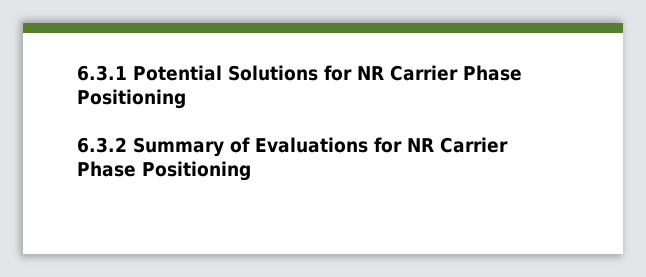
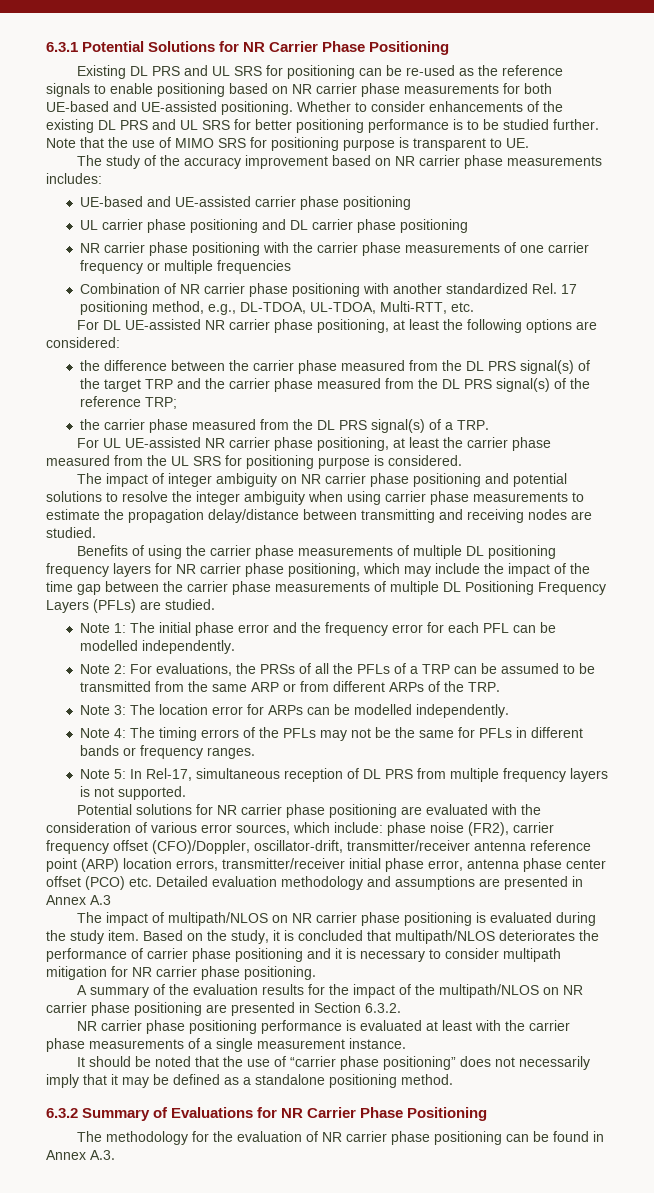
+ Existing DL PRS and UL SRS for positioning can be re-used as the reference signals to enable positioning based on NR carrier phase measurements for both UE-based and UE-assisted positioning. Whether to consider enhancements of the existing DL PRS and UL SRS for better positioning performance is to be studied further. Note that the use of MIMO SRS for positioning purpose is transparent to UE.
+ The study of the accuracy improvement based on NR carrier phase measurements includes:
+ UE-based and UE-assisted carrier phase positioning
+ UL carrier phase positioning and DL carrier phase positioning
+ NR carrier phase positioning with the carrier phase measurements of one carrier frequency or multiple frequencies
+ Combination of NR carrier phase positioning with another standardized Rel. 17 positioning method, e.g., DL-TDOA, UL-TDOA, Multi-RTT, etc.
+ For DL UE-assisted NR carrier phase positioning, at least the following options are considered:
+ the difference between the carrier phase measured from the DL PRS signal(s) of the target TRP and the carrier phase measured from the DL PRS signal(s) of the reference TRP;
+ the carrier phase measured from the DL PRS signal(s) of a TRP.
+ For UL UE-assisted NR carrier phase positioning, at least the carrier phase measured from the UL SRS for positioning purpose is considered.
+ The impact of integer ambiguity on NR carrier phase positioning and potential solutions to resolve the integer ambiguity when using carrier phase measurements to estimate the propagation delay/distance between transmitting and receiving nodes are studied.
+ Benefits of using the carrier phase measurements of multiple DL positioning frequency layers for NR carrier phase positioning, which may include the impact of the time gap between the carrier phase measurements of multiple DL Positioning Frequency Layers (PFLs) are studied.
+ Note 1: The initial phase error and the frequency error for each PFL can be modelled independently.
+ Note 2: For evaluations, the PRSs of all the PFLs of a TRP can be assumed to be transmitted from the same ARP or from different ARPs of the TRP.
+ Note 3: The location error for ARPs can be modelled independently.
+ Note 4: The timing errors of the PFLs may not be the same for PFLs in different bands or frequency ranges.
+ Note 5: In Rel-17, simultaneous reception of DL PRS from multiple frequency layers is not supported.
+ Potential solutions for NR carrier phase positioning are evaluated with the consideration of various error sources, which include: phase noise (FR2), carrier frequency offset (CFO)/Doppler, oscillator-drift, transmitter/receiver antenna reference point (ARP) location errors, transmitter/receiver initial phase error, antenna phase center offset (PCO) etc. Detailed evaluation methodology and assumptions are presented in Annex A.3
+ The impact of multipath/NLOS on NR carrier phase positioning is evaluated during the study item. Based on the study, it is concluded that multipath/NLOS deteriorates the performance of carrier phase positioning and it is necessary to consider multipath mitigation for NR carrier phase positioning.
+ A summary of the evaluation results for the impact of the multipath/NLOS on NR carrier phase positioning are presented in Section 6.3.2.
+ NR carrier phase positioning performance is evaluated at least with the carrier phase measurements of a single measurement instance.
+ It should be noted that the use of “carrier phase positioning” does not necessarily imply that it may be defined as a standalone positioning method.
+ The methodology for the evaluation of NR carrier phase positioning can be found in Annex A.3.

